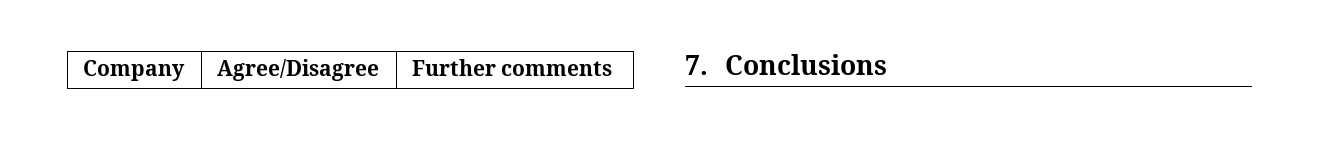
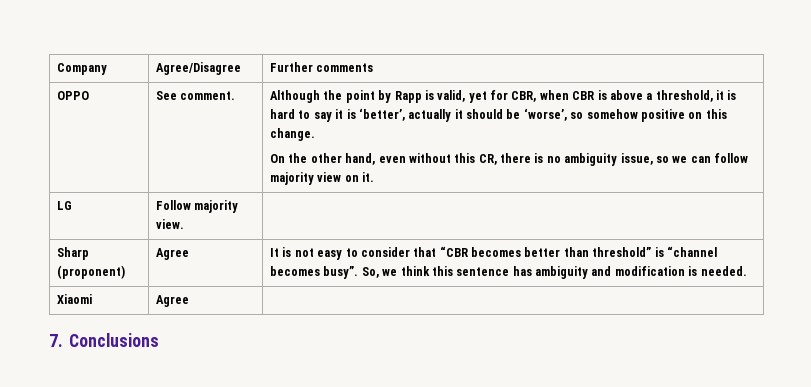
+ OPPO | See comment. | Although the point by Rapp is valid, yet for CBR, when CBR is above a threshold, it is hard to say it is ‘better’, actually it should be ‘worse’, so somehow positive on this change.
+ On the other hand, even without this CR, there is no ambiguity issue, so we can follow majority view on it.
+ LG | Follow majority view. |
+ Sharp (proponent) | Agree | It is not easy to consider that “CBR becomes better than threshold” is “channel becomes busy”. So, we think this sentence has ambiguity and modification is needed.
+ Xiaomi | Agree |

